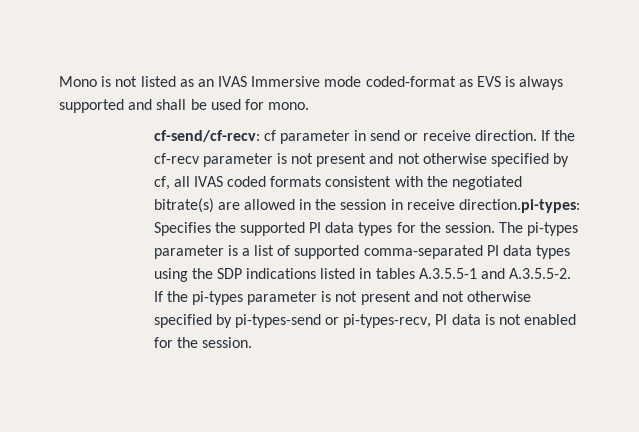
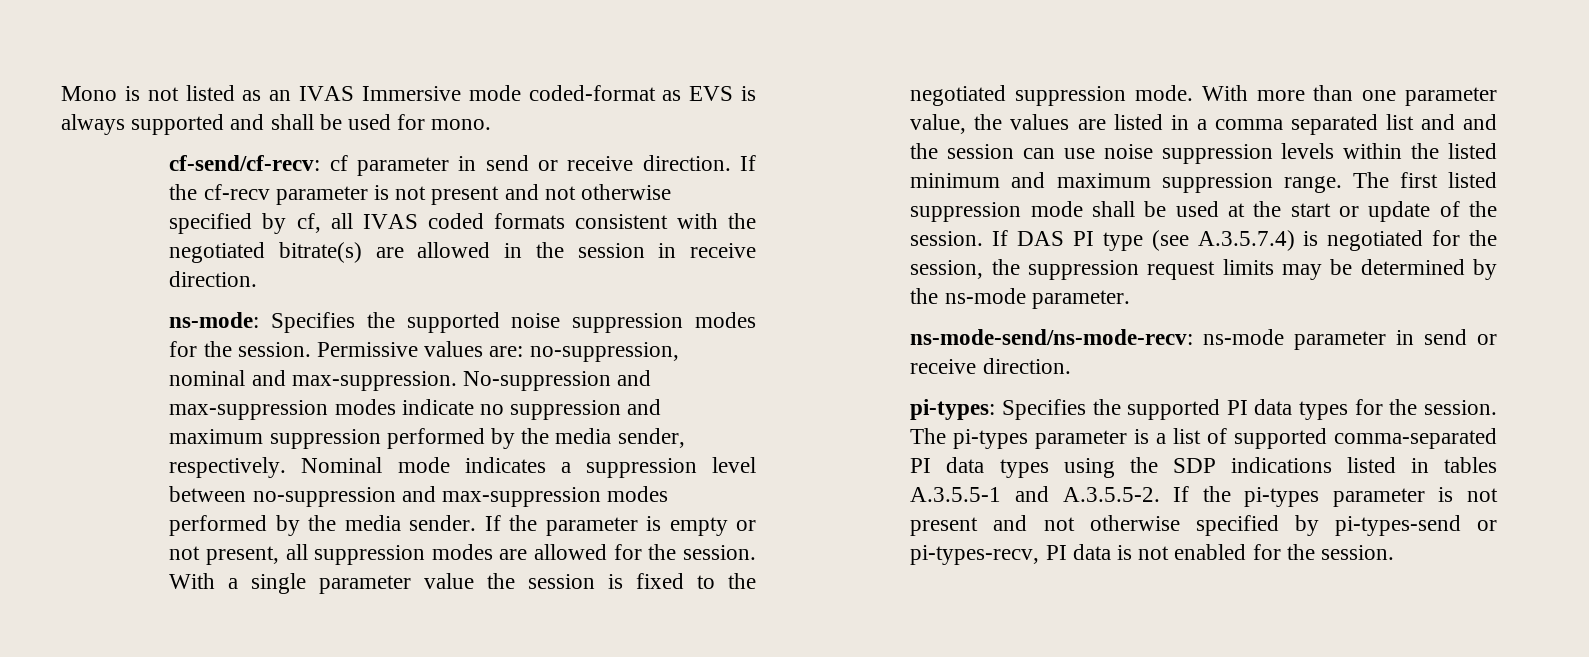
- If the cf-recv parameter is not present and not otherwise specified by cf, all IVAS coded formats consistent with the negotiated bitrate(s) are allowed in the session in receive direction.pi-types: Specifies the supported PI data types for the session.
+ If the cf-recv parameter is not present and not otherwise specified by cf, all IVAS coded formats consistent with the negotiated bitrate(s) are allowed in the session in receive direction.
+ ns-mode: Specifies the supported noise suppression modes for the session. Permissive values are: no-suppression, nominal and max-suppression. No-suppression and max-suppression modes indicate no suppression and maximum suppression performed by the media sender, respectively. Nominal mode indicates a suppression level between no-suppression and max-suppression modes performed by the media sender. If the parameter is empty or not present, all suppression modes are allowed for the session. With a single parameter value the session is fixed to the negotiated suppression mode. With more than one parameter value, the values are listed in a comma separated list and and the session can use noise suppression levels within the listed minimum and maximum suppression range. The first listed suppression mode shall be used at the start or update of the session. If DAS PI type (see A.3.5.7.4) is negotiated for the session, the suppression request limits may be determined by the ns-mode parameter.
+ ns-mode-send/ns-mode-recv: ns-mode parameter in send or receive direction.
+ pi-types: Specifies the supported PI data types for the session.

